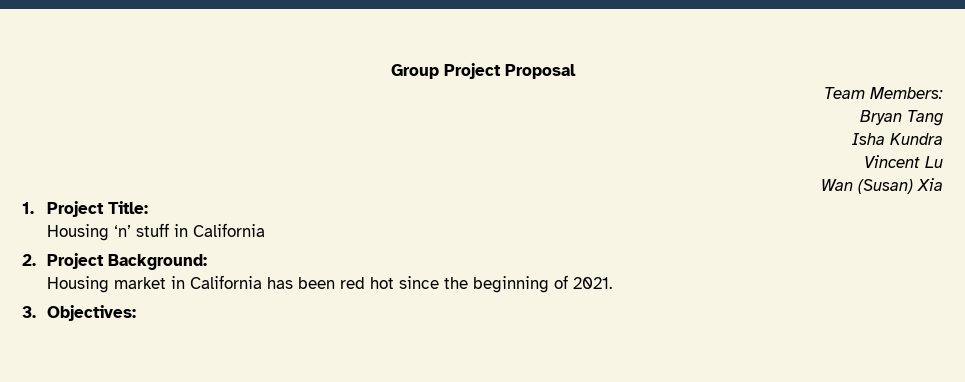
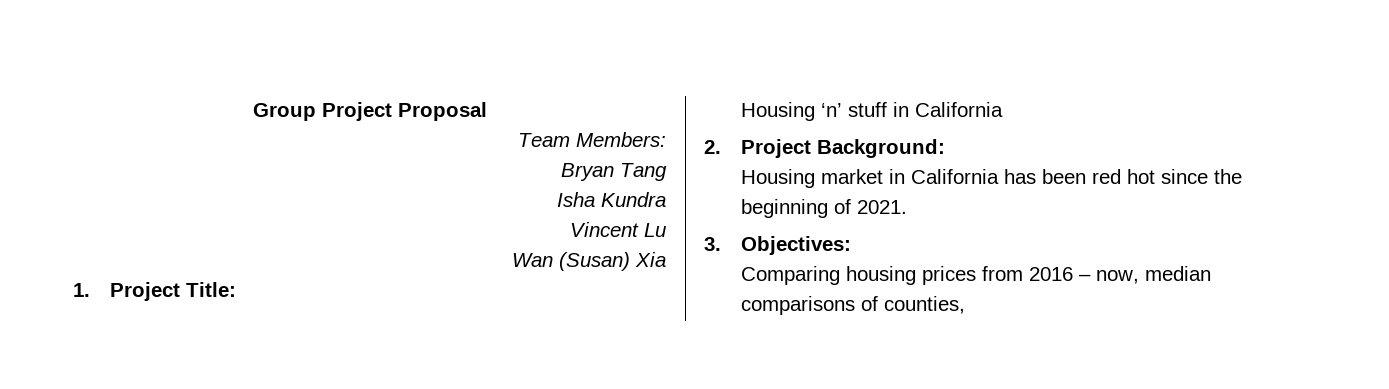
+ Comparing housing prices from 2016 – now, median comparisons of counties,

